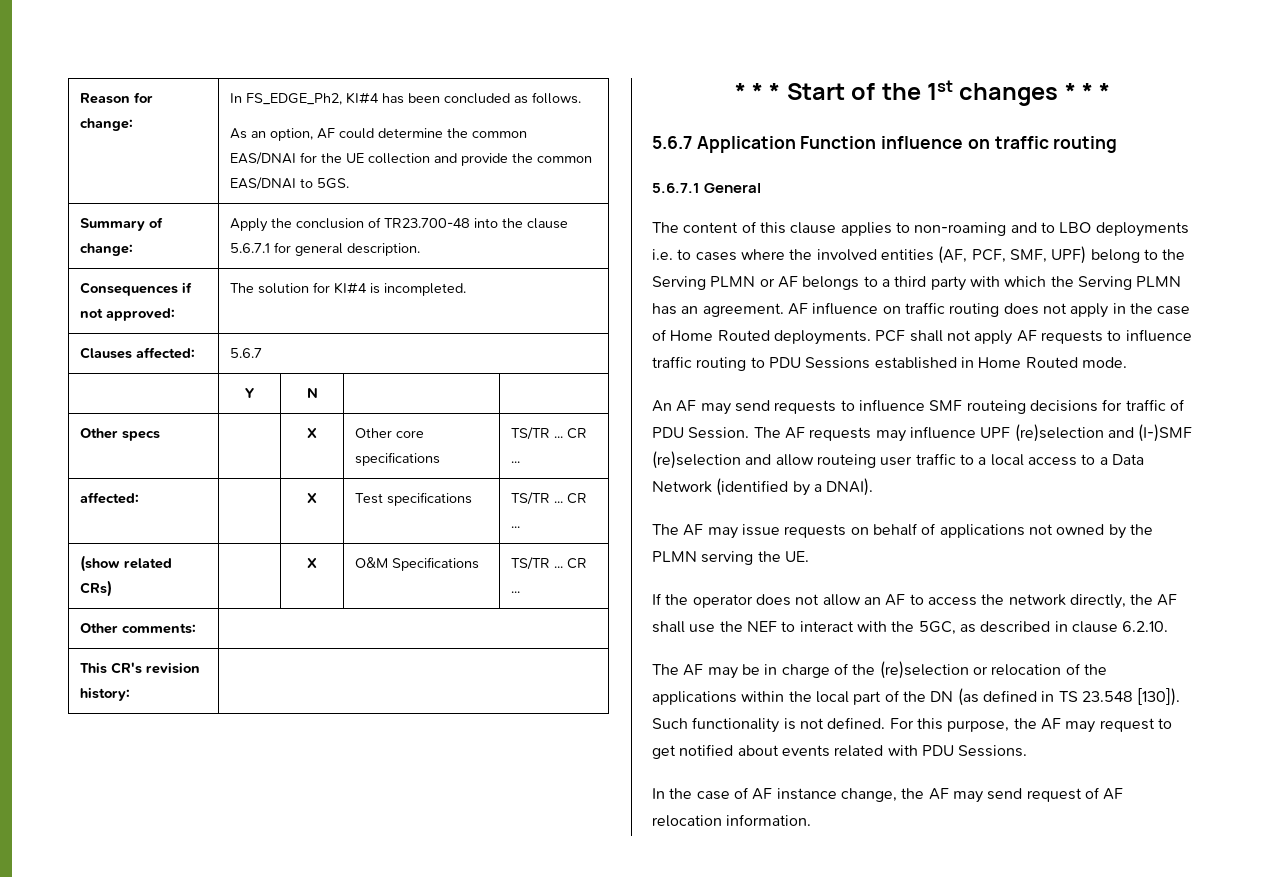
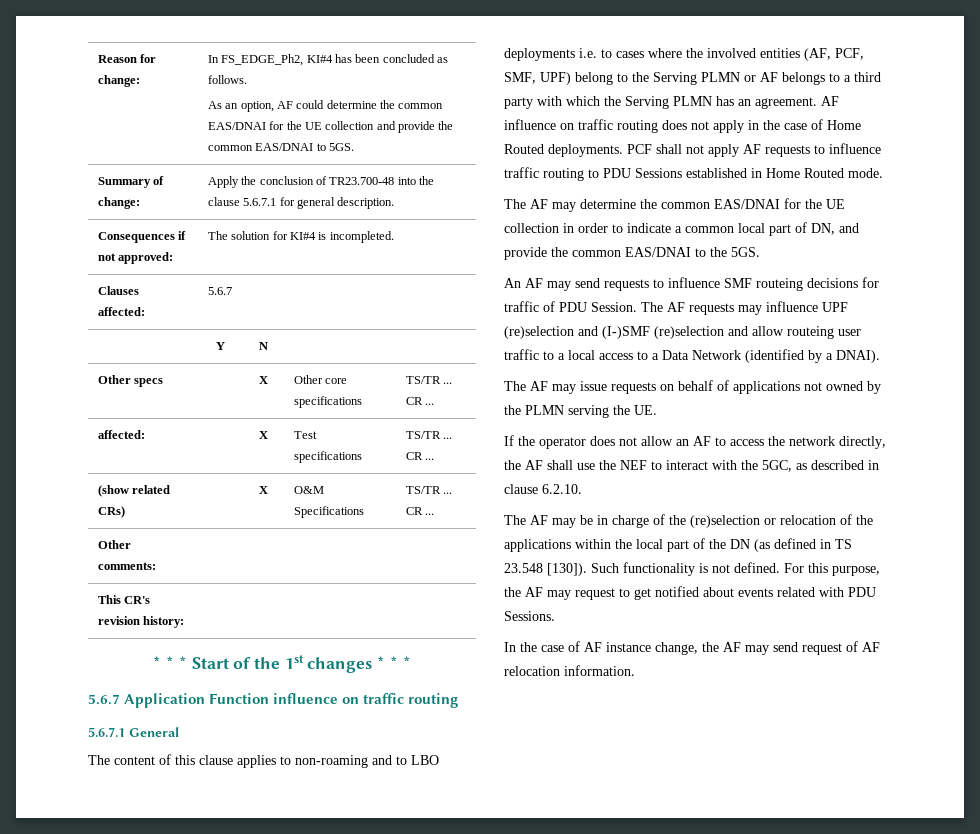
+ The AF may determine the common EAS/DNAI for the UE collection in order to indicate a common local part of DN, and provide the common EAS/DNAI to the 5GS.

